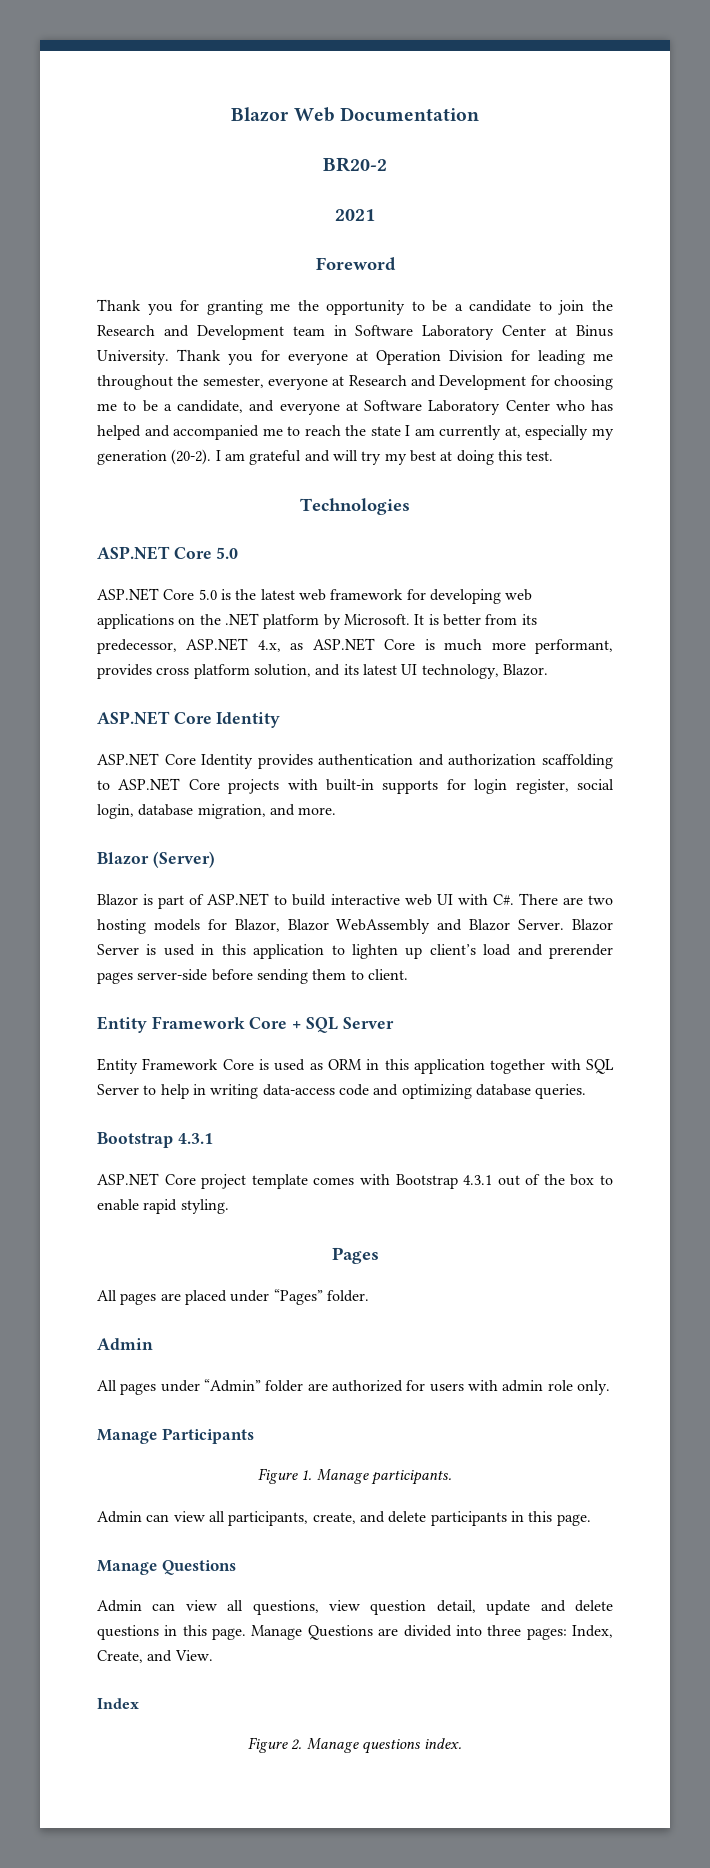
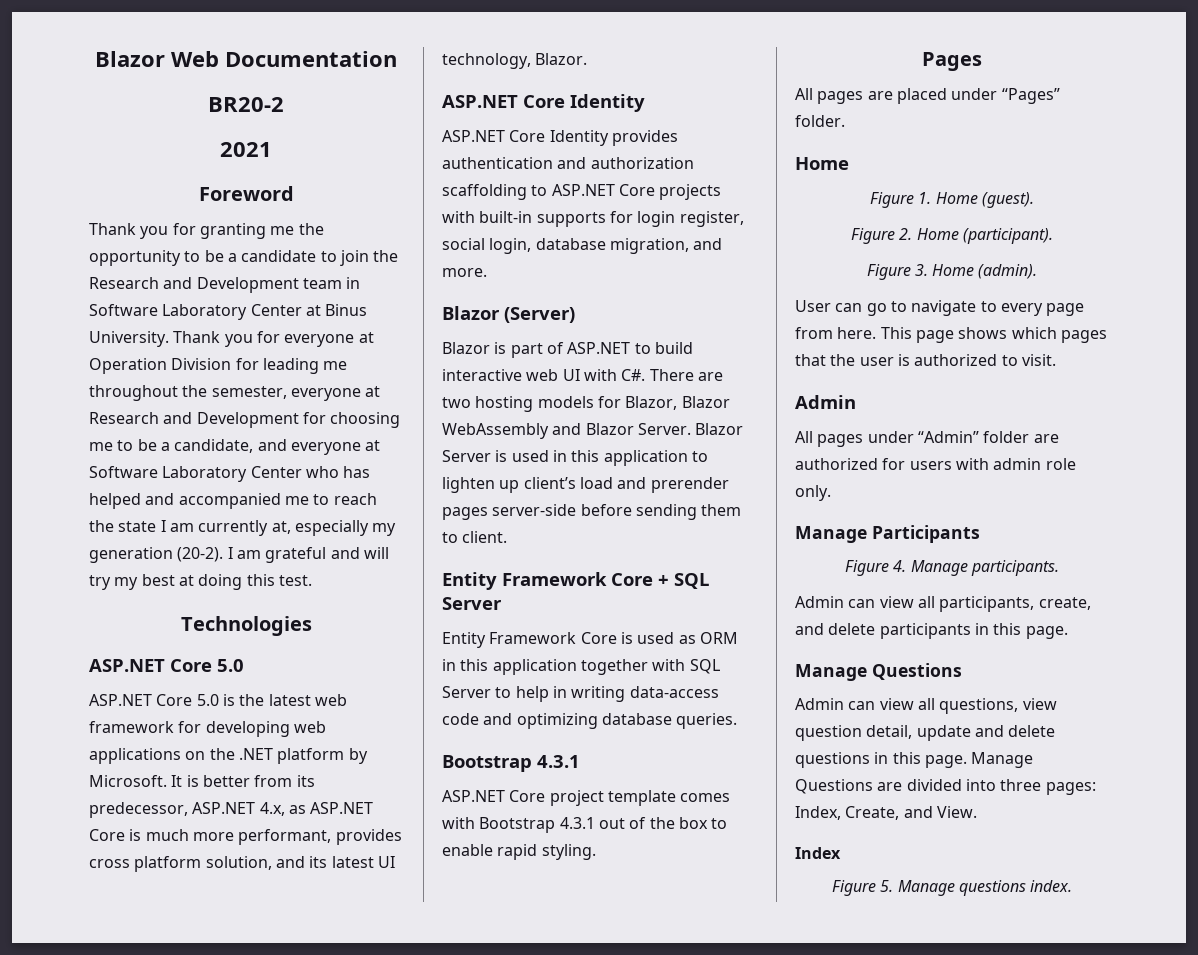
  All pages are placed under “Pages” folder.
+ Home
+ Figure 1. Home (guest).
+ Figure 2. Home (participant).
+ Figure 3. Home (admin).
+ User can go to navigate to every page from here. This page shows which pages that the user is authorized to visit.
- Figure 1. Manage participants.
+ Figure 4. Manage participants.
- Figure 2. Manage questions index.
+ Figure 5. Manage questions index.

